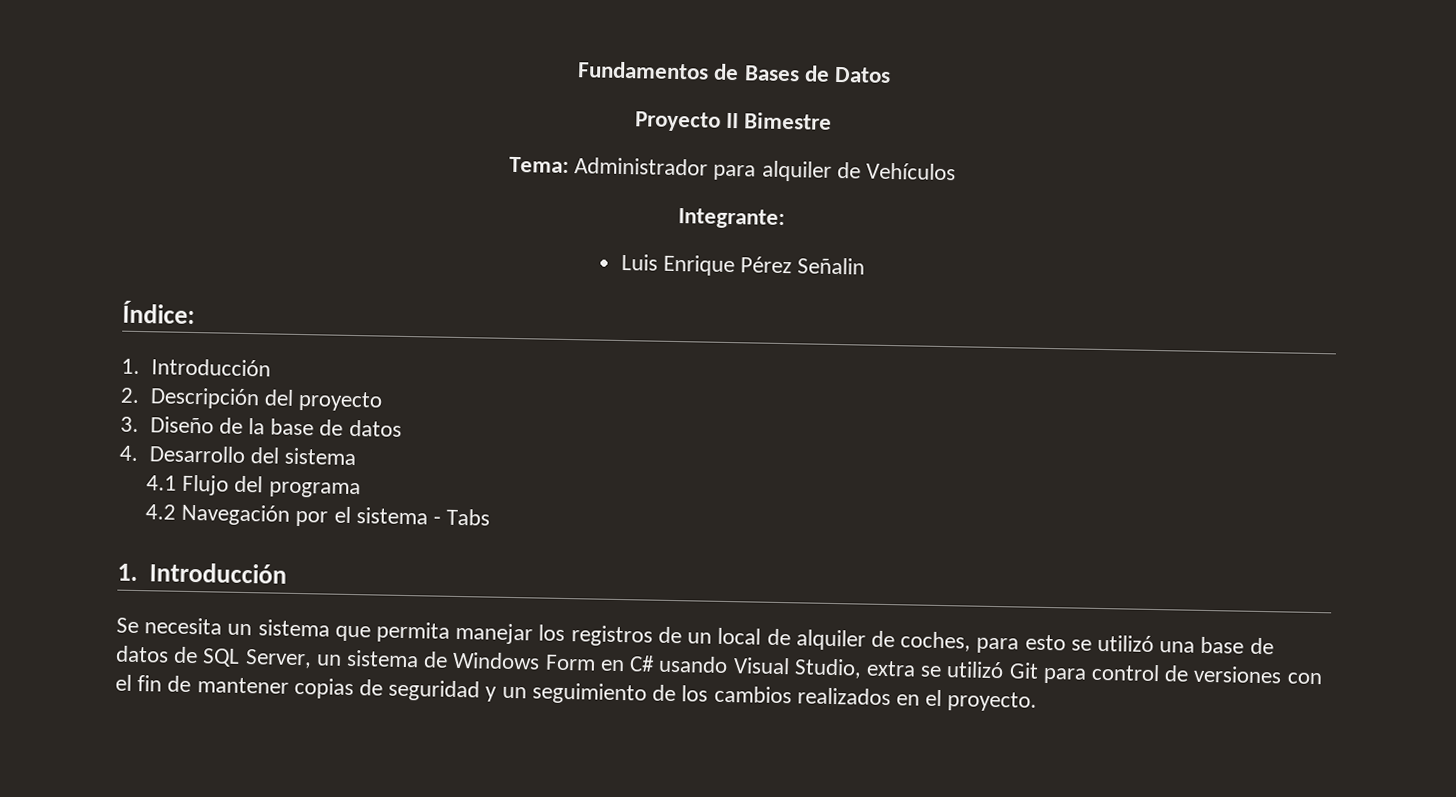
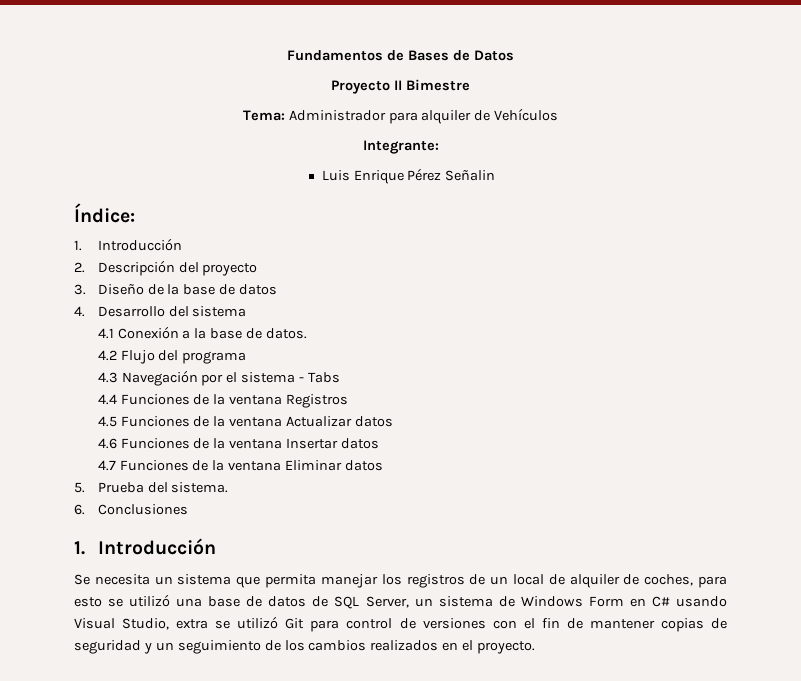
- 4.1 Flujo del programa
+ 4.1 Conexión a la base de datos.
+ 4.2 Flujo del programa
- 4.2 Navegación por el sistema - Tabs
+ 4.3 Navegación por el sistema - Tabs
+ 4.4 Funciones de la ventana Registros
+ 4.5 Funciones de la ventana Actualizar datos
+ 4.6 Funciones de la ventana Insertar datos
+ 4.7 Funciones de la ventana Eliminar datos
+ 5. Prueba del sistema.
+ 6. Conclusiones

